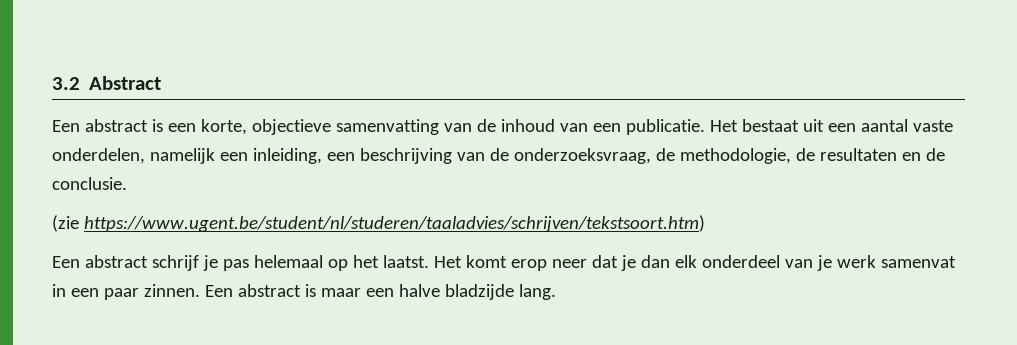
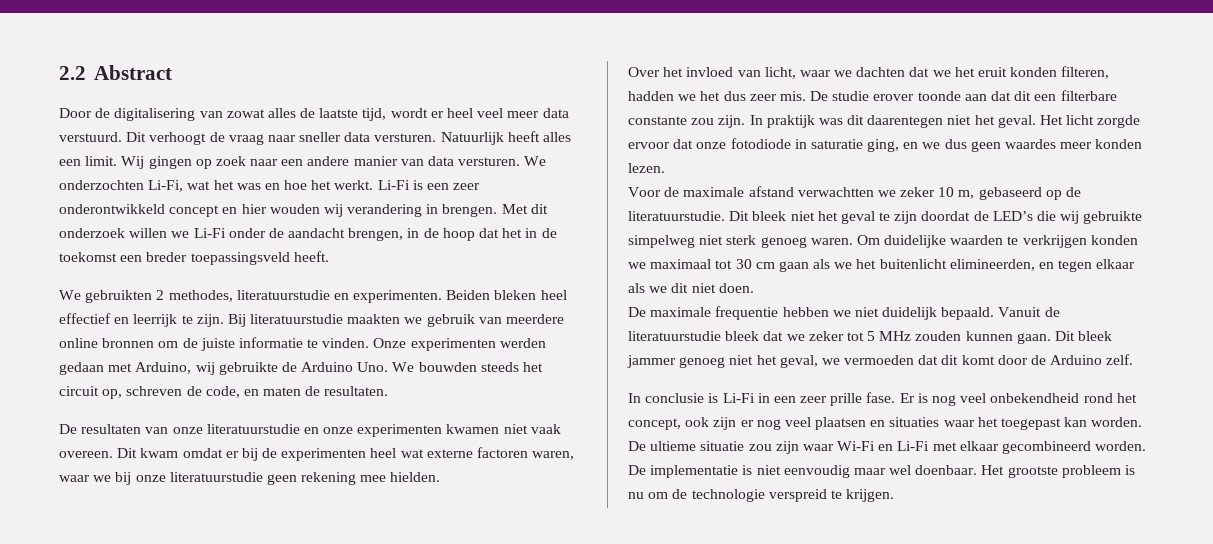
- 3.2 Abstract
+ 2.2 Abstract
- Een abstract is een korte, objectieve samenvatting van de inhoud van een publicatie. Het bestaat uit een aantal vaste onderdelen, namelijk een inleiding, een beschrijving van de onderzoeksvraag, de methodologie, de resultaten en de conclusie.
- (zie https://www.ugent.be/student/nl/studeren/taaladvies/schrijven/tekstsoort.htm)
- Een abstract schrijf je pas helemaal op het laatst. Het komt erop neer dat je dan elk onderdeel van je werk samenvat in een paar zinnen. Een abstract is maar een halve bladzijde lang.
+ Door de digitalisering van zowat alles de laatste tijd, wordt er heel veel meer data verstuurd. Dit verhoogt de vraag naar sneller data versturen. Natuurlijk heeft alles een limit. Wij gingen op zoek naar een andere manier van data versturen. We onderzochten Li-Fi, wat het was en hoe het werkt. Li-Fi is een zeer onderontwikkeld concept en hier wouden wij verandering in brengen. Met dit onderzoek willen we Li-Fi onder de aandacht brengen, in de hoop dat het in de toekomst een breder toepassingsveld heeft.
+ We gebruikten 2 methodes, literatuurstudie en experimenten. Beiden bleken heel effectief en leerrijk te zijn. Bij literatuurstudie maakten we gebruik van meerdere online bronnen om de juiste informatie te vinden. Onze experimenten werden gedaan met Arduino, wij gebruikte de Arduino Uno. We bouwden steeds het circuit op, schreven de code, en maten de resultaten.
+ De resultaten van onze literatuurstudie en onze experimenten kwamen niet vaak overeen. Dit kwam omdat er bij de experimenten heel wat externe factoren waren, waar we bij onze literatuurstudie geen rekening mee hielden.
+ Over het invloed van licht, waar we dachten dat we het eruit konden filteren, hadden we het dus zeer mis. De studie erover toonde aan dat dit een filterbare constante zou zijn. In praktijk was dit daarentegen niet het geval. Het licht zorgde ervoor dat onze fotodiode in saturatie ging, en we dus geen waardes meer konden lezen.
+ Voor de maximale afstand verwachtten we zeker 10 m, gebaseerd op de literatuurstudie. Dit bleek niet het geval te zijn doordat de LED’s die wij gebruikte simpelweg niet sterk genoeg waren. Om duidelijke waarden te verkrijgen konden we maximaal tot 30 cm gaan als we het buitenlicht elimineerden, en tegen elkaar als we dit niet doen.
+ De maximale frequentie hebben we niet duidelijk bepaald. Vanuit de literatuurstudie bleek dat we zeker tot 5 MHz zouden kunnen gaan. Dit bleek jammer genoeg niet het geval, we vermoeden dat dit komt door de Arduino zelf.
+ In conclusie is Li-Fi in een zeer prille fase. Er is nog veel onbekendheid rond het concept, ook zijn er nog veel plaatsen en situaties waar het toegepast kan worden. De ultieme situatie zou zijn waar Wi-Fi en Li-Fi met elkaar gecombineerd worden. De implementatie is niet eenvoudig maar wel doenbaar. Het grootste probleem is nu om de technologie verspreid te krijgen.

